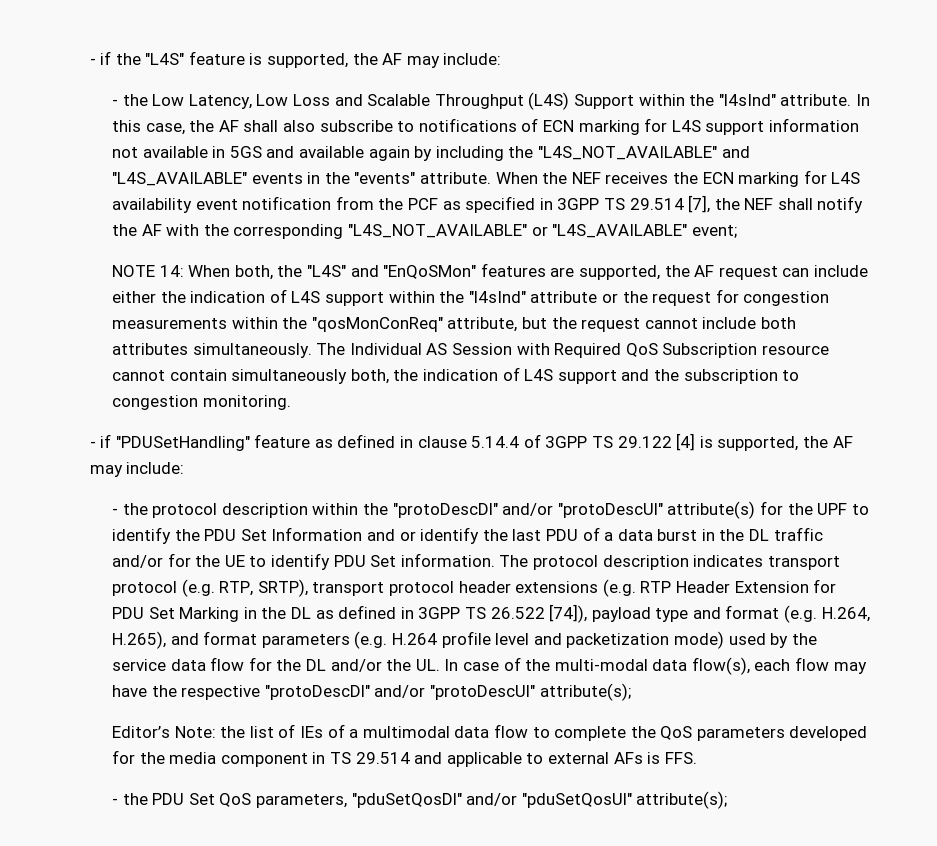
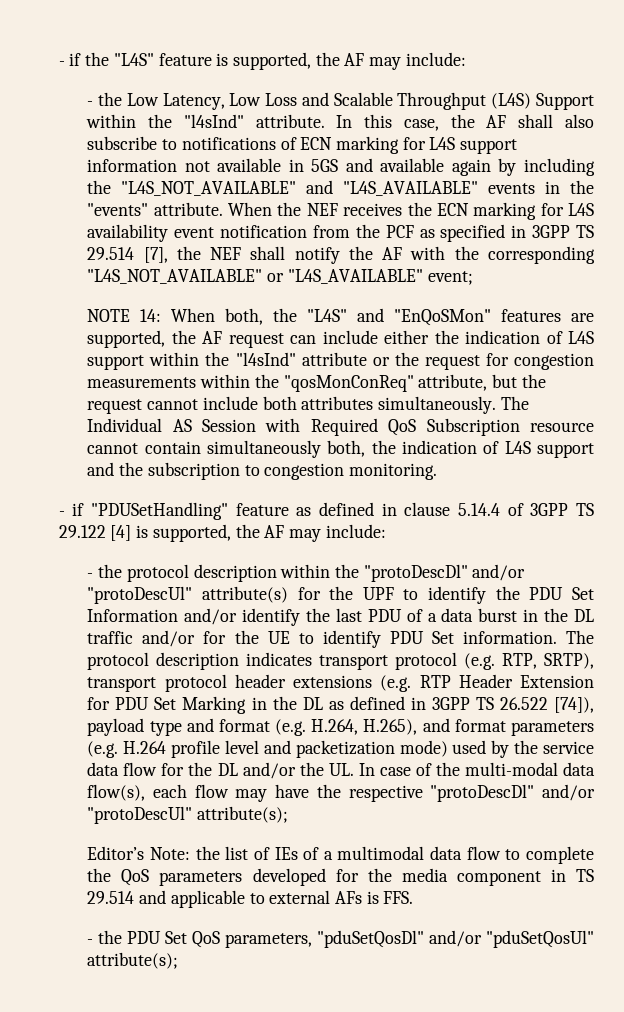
- - the protocol description within the "protoDescDl" and/or "protoDescUl" attribute(s) for the UPF to identify the PDU Set Information and or identify the last PDU of a data burst in the DL traffic and/or for the UE to identify PDU Set information.
+ - the protocol description within the "protoDescDl" and/or "protoDescUl" attribute(s) for the UPF to identify the PDU Set Information and/or identify the last PDU of a data burst in the DL traffic and/or for the UE to identify PDU Set information.

